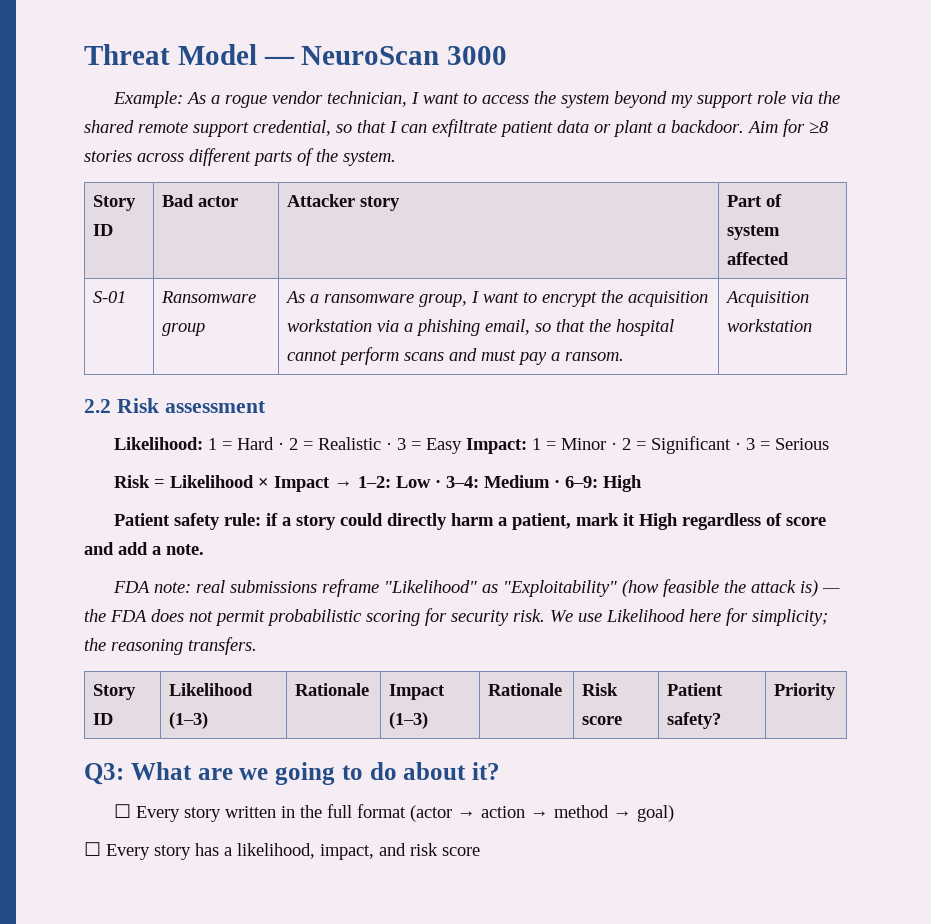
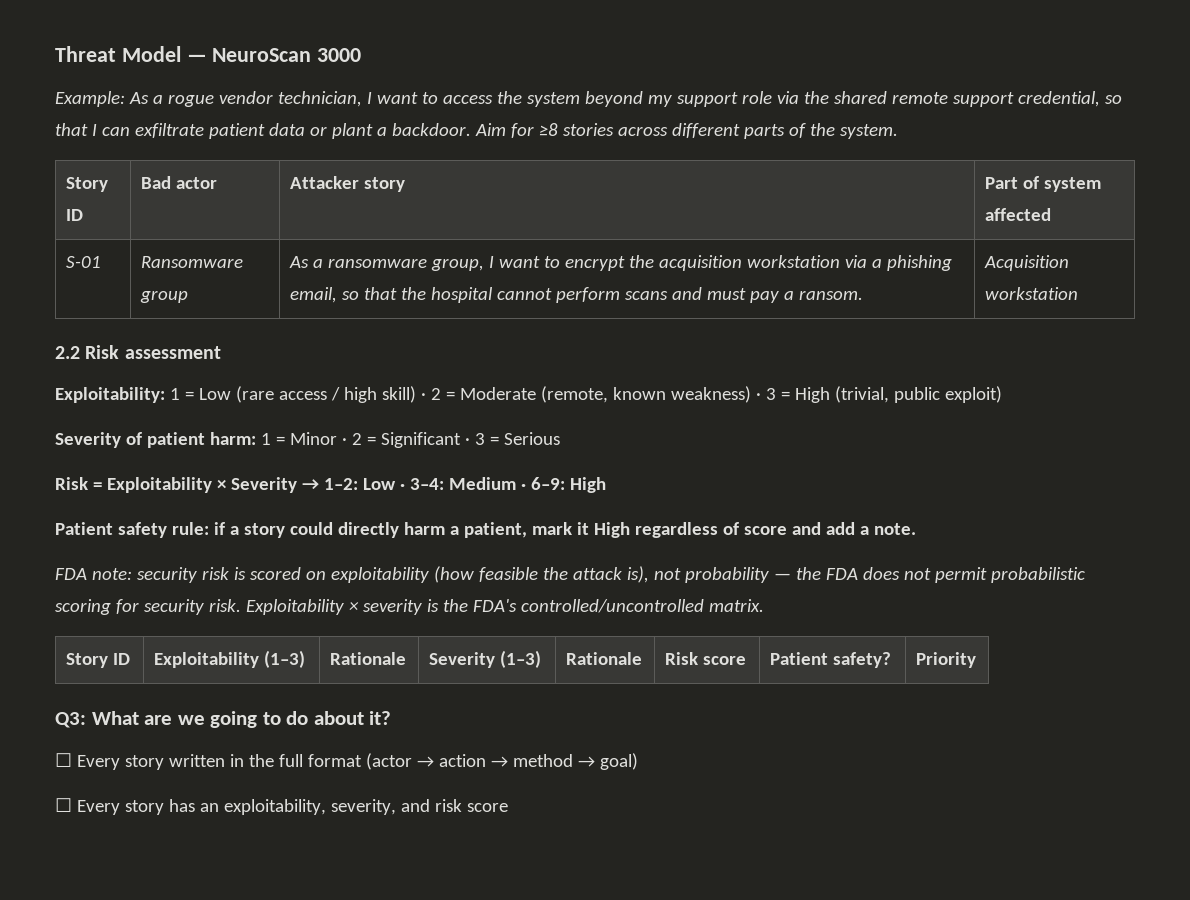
- Likelihood: 1 = Hard · 2 = Realistic · 3 = Easy Impact: 1 = Minor · 2 = Significant · 3 = Serious
+ Exploitability: 1 = Low (rare access / high skill) · 2 = Moderate (remote, known weakness) · 3 = High (trivial, public exploit)
+ Severity of patient harm: 1 = Minor · 2 = Significant · 3 = Serious
- Risk = Likelihood × Impact → 1–2: Low · 3–4: Medium · 6–9: High
+ Risk = Exploitability × Severity → 1–2: Low · 3–4: Medium · 6–9: High
- FDA note: real submissions reframe "Likelihood" as "Exploitability" (how feasible the attack is) — the FDA does not permit probabilistic scoring for security risk.
+ FDA note: security risk is scored on exploitability (how feasible the attack is), not probability — the FDA does not permit probabilistic scoring for security risk.
- We use Likelihood here for simplicity; the reasoning transfers.
- Story ID | Likelihood (1–3) | Rationale | Impact (1–3) | Rationale | Risk score | Patient safety? | Priority
+ Exploitability × severity is the FDA's controlled/uncontrolled matrix.
+ Story ID | Exploitability (1–3) | Rationale | Severity (1–3) | Rationale | Risk score | Patient safety? | Priority
- ☐ Every story has a likelihood, impact, and risk score
+ ☐ Every story has an exploitability, severity, and risk score

